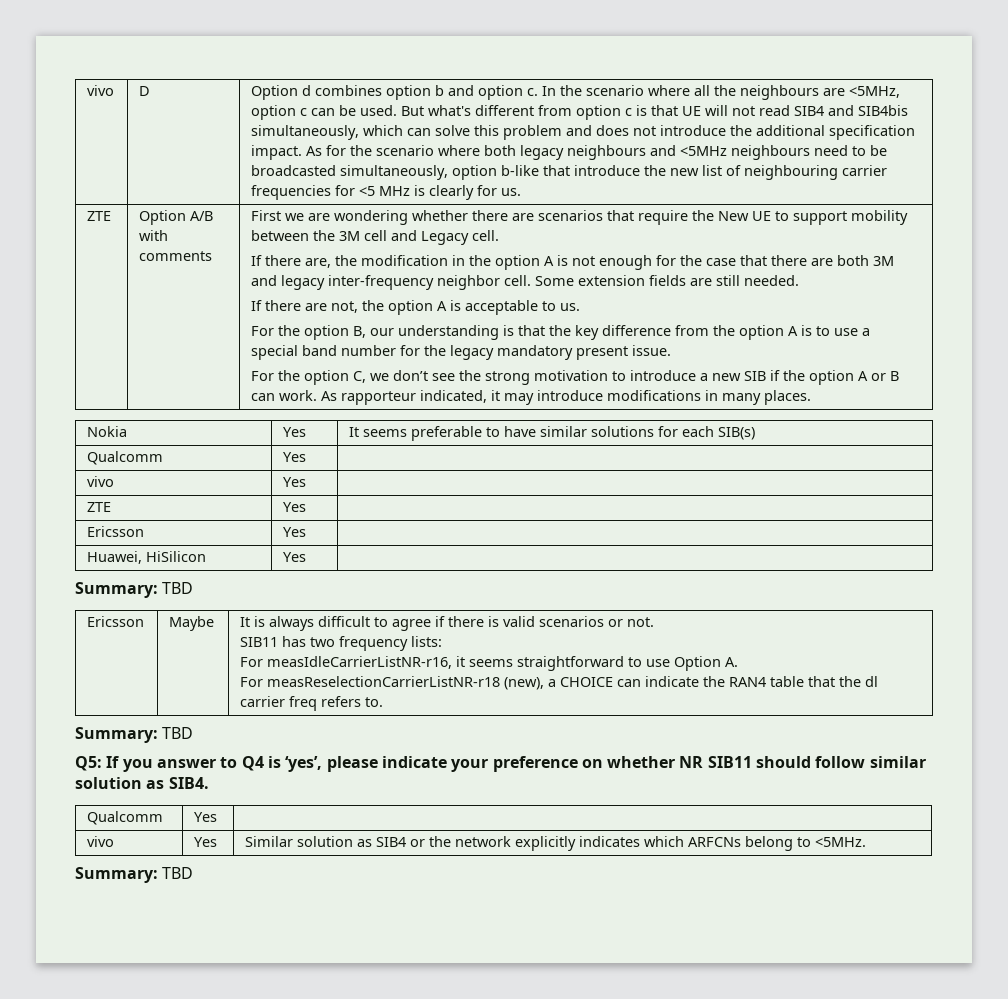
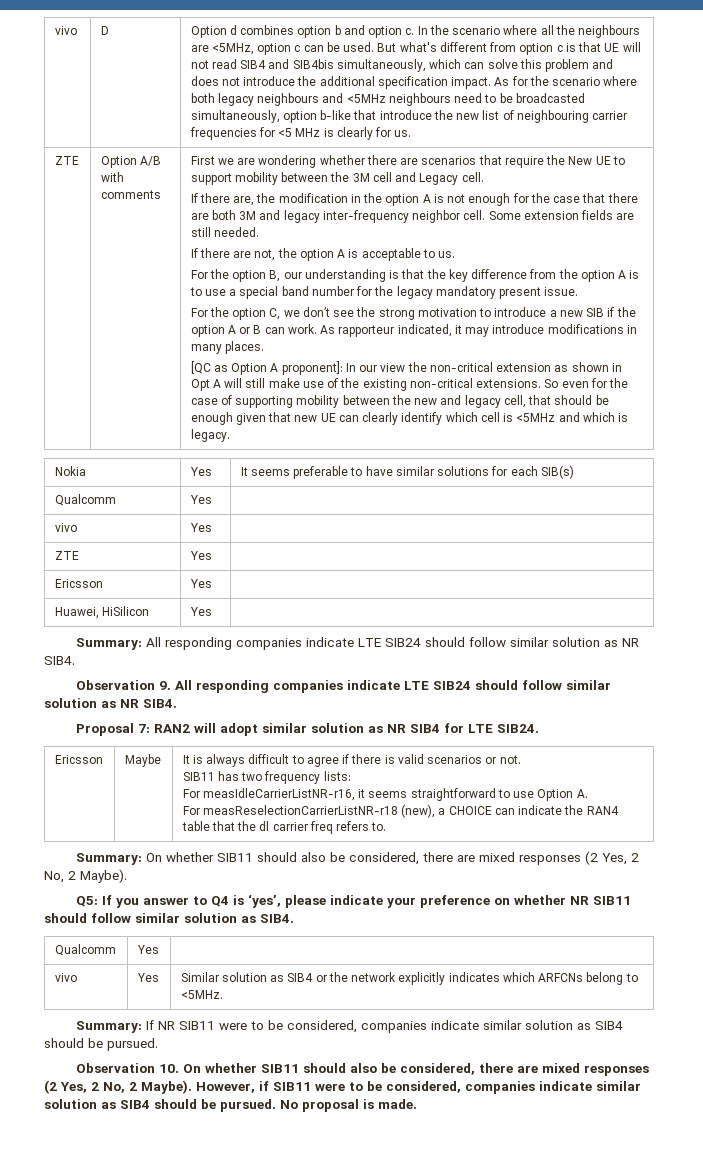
+ [QC as Option A proponent]: In our view the non-critical extension as shown in Opt A will still make use of the existing non-critical extensions. So even for the case of supporting mobility between the new and legacy cell, that should be enough given that new UE can clearly identify which cell is <5MHz and which is legacy.
  Huawei, HiSilicon | Yes |
- Summary: TBD
+ Summary: All responding companies indicate LTE SIB24 should follow similar solution as NR SIB4.
+ Observation 9. All responding companies indicate LTE SIB24 should follow similar solution as NR SIB4.
+ Proposal 7: RAN2 will adopt similar solution as NR SIB4 for LTE SIB24.
  For measReselectionCarrierListNR-r18 (new), a CHOICE can indicate the RAN4 table that the dl carrier freq refers to.
- Summary: TBD
+ Summary: On whether SIB11 should also be considered, there are mixed responses (2 Yes, 2 No, 2 Maybe).
  vivo | Yes | Similar solution as SIB4 or the network explicitly indicates which ARFCNs belong to <5MHz.
- Summary: TBD
+ Summary: If NR SIB11 were to be considered, companies indicate similar solution as SIB4 should be pursued.
+ Observation 10. On whether SIB11 should also be considered, there are mixed responses (2 Yes, 2 No, 2 Maybe). However, if SIB11 were to be considered, companies indicate similar solution as SIB4 should be pursued. No proposal is made.

